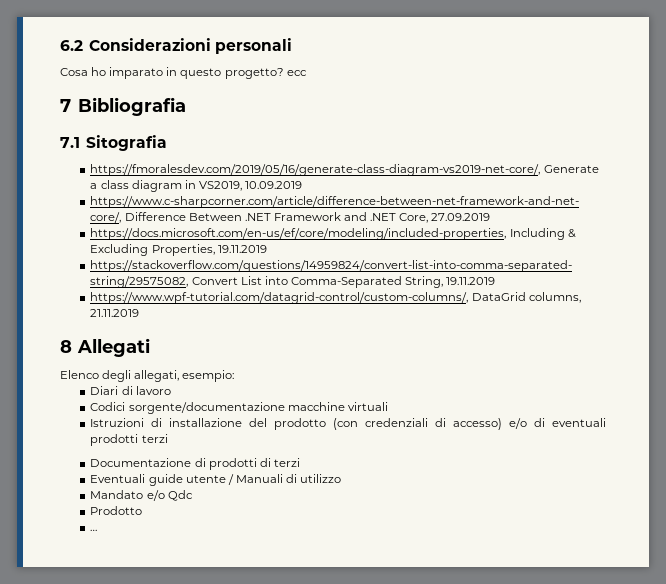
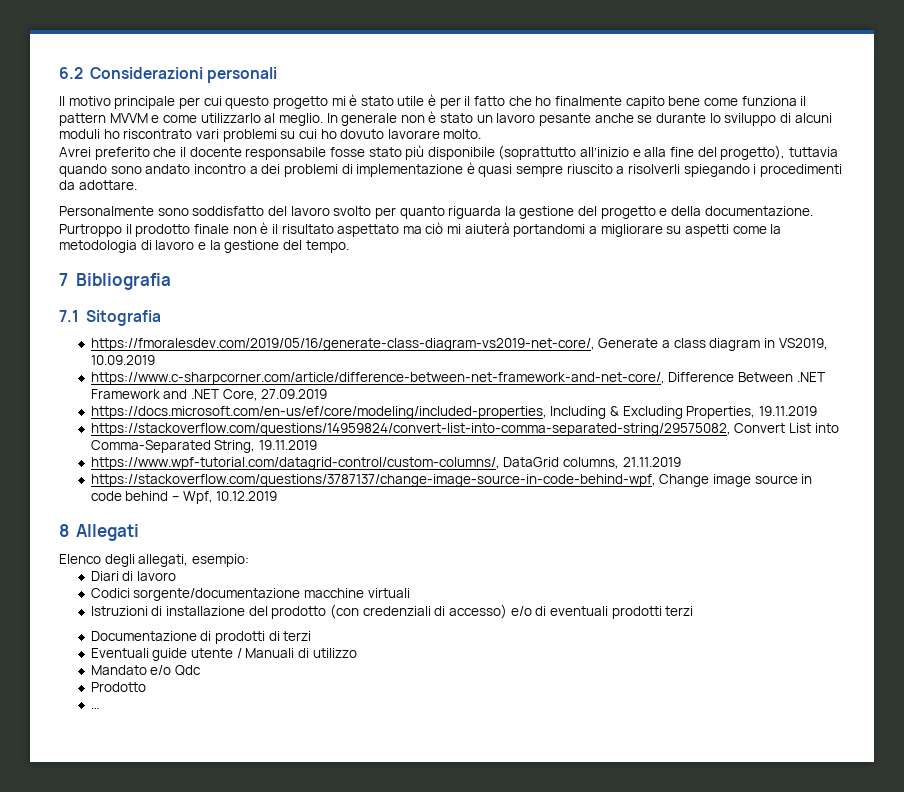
- Cosa ho imparato in questo progetto? ecc
+ Il motivo principale per cui questo progetto mi è stato utile è per il fatto che ho finalmente capito bene come funziona il pattern MVVM e come utilizzarlo al meglio. In generale non è stato un lavoro pesante anche se durante lo sviluppo di alcuni moduli ho riscontrato vari problemi su cui ho dovuto lavorare molto.
+ Avrei preferito che il docente responsabile fosse stato più disponibile (soprattutto all’inizio e alla fine del progetto), tuttavia quando sono andato incontro a dei problemi di implementazione è quasi sempre riuscito a risolverli spiegando i procedimenti da adottare.
+ Personalmente sono soddisfatto del lavoro svolto per quanto riguarda la gestione del progetto e della documentazione. Purtroppo il prodotto finale non è il risultato aspettato ma ciò mi aiuterà portandomi a migliorare su aspetti come la metodologia di lavoro e la gestione del tempo.
+ https://stackoverflow.com/questions/3787137/change-image-source-in-code-behind-wpf, Change image source in code behind – Wpf, 10.12.2019

